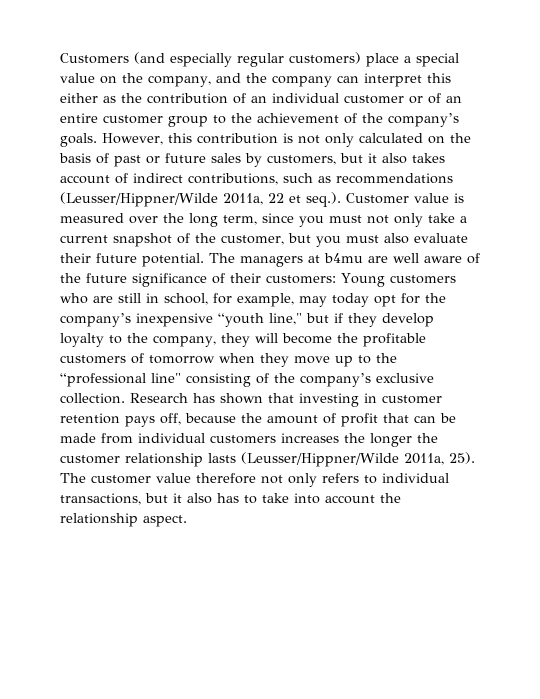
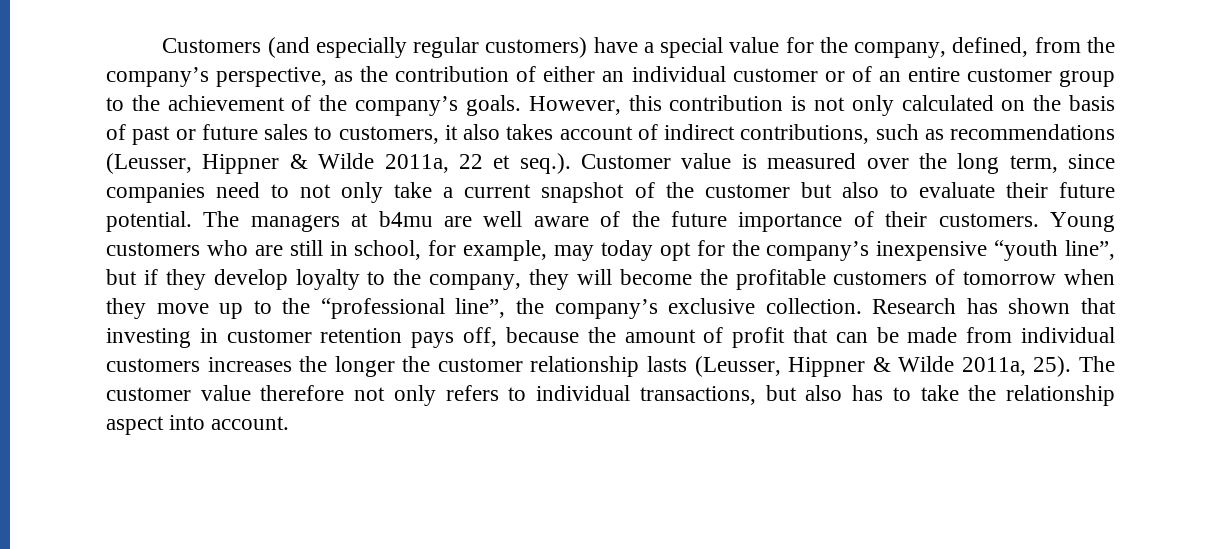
- Customers (and especially regular customers) place a special value on the company, and the company can interpret this either as the contribution of an individual customer or of an entire customer group to the achievement of the company’s goals.
+ Customers (and especially regular customers) have a special value for the company, defined, from the company’s perspective, as the contribution of either an individual customer or of an entire customer group to the achievement of the company’s goals.
- However, this contribution is not only calculated on the basis of past or future sales by customers, but it also takes account of indirect contributions, such as recommendations (Leusser/Hippner/Wilde 2011a, 22 et seq.). Customer value is measured over the long term, since you must not only take a current snapshot of the customer, but you must also evaluate their future potential.
+ However, this contribution is not only calculated on the basis of past or future sales to customers, it also takes account of indirect contributions, such as recommendations (Leusser, Hippner & Wilde 2011a, 22 et seq.). Customer value is measured over the long term, since companies need to not only take a current snapshot of the customer but also to evaluate their future potential.
- The managers at b4mu are well aware of the future significance of their customers: Young customers who are still in school, for example, may today opt for the company’s inexpensive “youth line," but if they develop loyalty to the company, they will become the profitable customers of tomorrow when they move up to the “professional line" consisting of the company’s exclusive collection.
+ The managers at b4mu are well aware of the future importance of their customers. Young customers who are still in school, for example, may today opt for the company’s inexpensive “youth line”, but if they develop loyalty to the company, they will become the profitable customers of tomorrow when they move up to the “professional line”, the company’s exclusive collection.
- Research has shown that investing in customer retention pays off, because the amount of profit that can be made from individual customers increases the longer the customer relationship lasts (Leusser/Hippner/Wilde 2011a, 25).
+ Research has shown that investing in customer retention pays off, because the amount of profit that can be made from individual customers increases the longer the customer relationship lasts (Leusser, Hippner & Wilde 2011a, 25).
- The customer value therefore not only refers to individual transactions, but it also has to take into account the relationship aspect.
+ The customer value therefore not only refers to individual transactions, but also has to take the relationship aspect into account.

